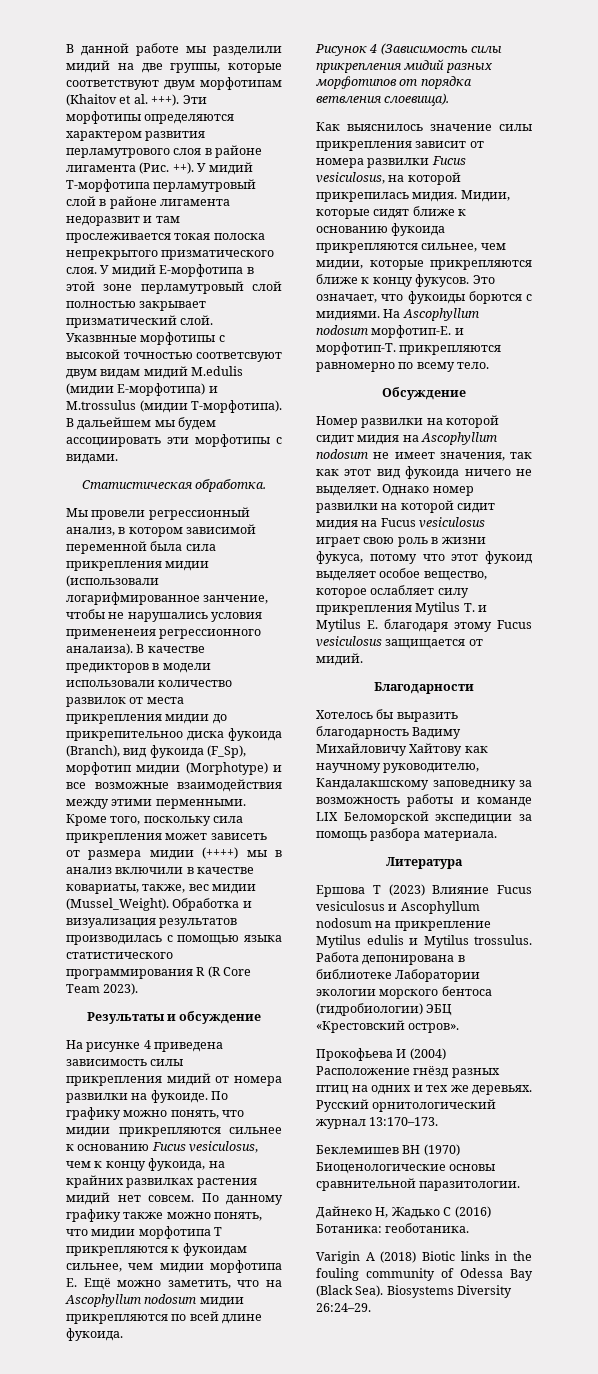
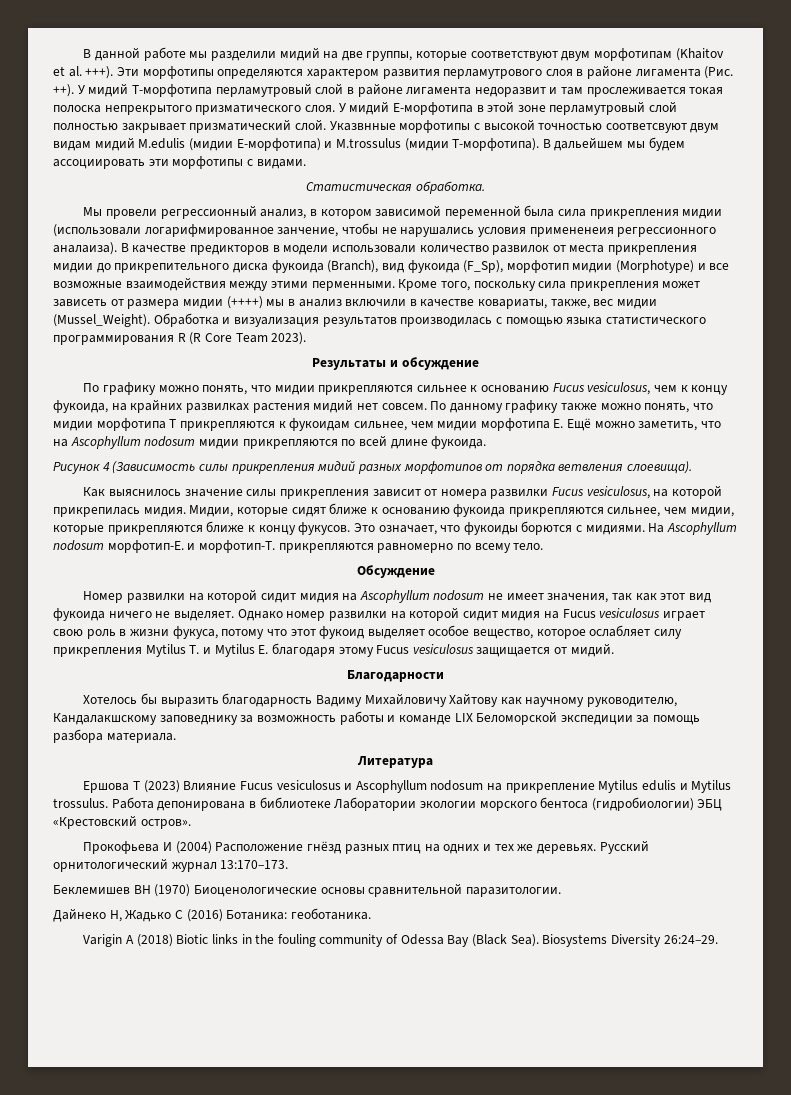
- В качестве предикторов в модели использовали количество развилок от места прикрепления мидии до прикрепительноо диска фукоида (Branch), вид фукоида (F_Sp), морфотип мидии (Morphotype) и все возможные взаимодействия между этими перменными.
+ В качестве предикторов в модели использовали количество развилок от места прикрепления мидии до прикрепительного диска фукоида (Branch), вид фукоида (F_Sp), морфотип мидии (Morphotype) и все возможные взаимодействия между этими перменными.
- На рисунке 4 приведена зависимость силы прикрепления мидий от номера развилки на фукоиде.

